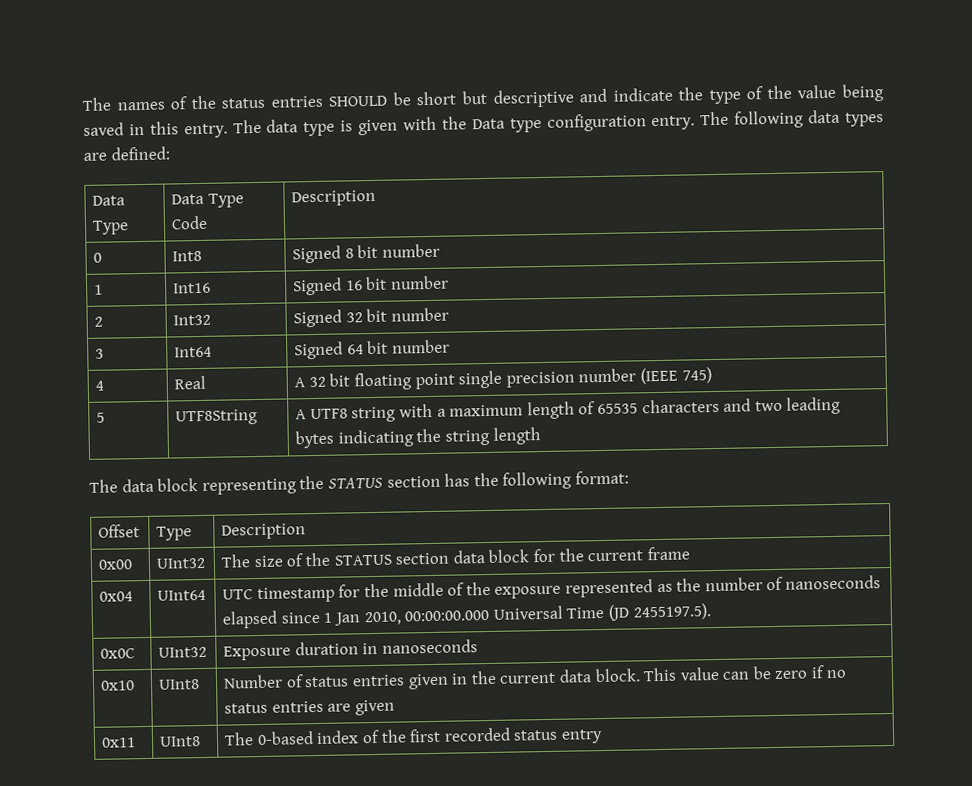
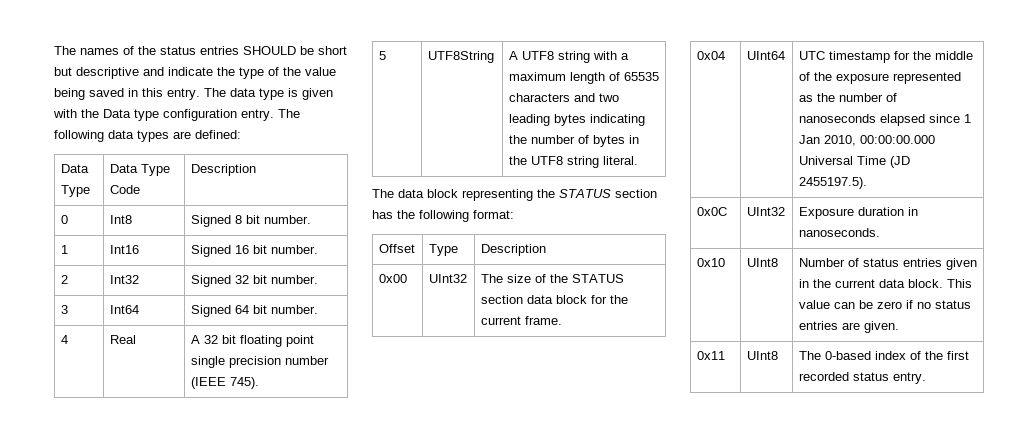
- 0 | Int8 | Signed 8 bit number
+ 0 | Int8 | Signed 8 bit number.
- 1 | Int16 | Signed 16 bit number
+ 1 | Int16 | Signed 16 bit number.
- 2 | Int32 | Signed 32 bit number
+ 2 | Int32 | Signed 32 bit number.
- 3 | Int64 | Signed 64 bit number
+ 3 | Int64 | Signed 64 bit number.
- 4 | Real | A 32 bit floating point single precision number (IEEE 745)
+ 4 | Real | A 32 bit floating point single precision number (IEEE 745).
- 5 | UTF8String | A UTF8 string with a maximum length of 65535 characters and two leading bytes indicating the string length
+ 5 | UTF8String | A UTF8 string with a maximum length of 65535 characters and two leading bytes indicating the number of bytes in the UTF8 string literal.
- 0x00 | UInt32 | The size of the STATUS section data block for the current frame
+ 0x00 | UInt32 | The size of the STATUS section data block for the current frame.
- 0x0C | UInt32 | Exposure duration in nanoseconds
+ 0x0C | UInt32 | Exposure duration in nanoseconds.
- 0x10 | UInt8 | Number of status entries given in the current data block. This value can be zero if no status entries are given
+ 0x10 | UInt8 | Number of status entries given in the current data block. This value can be zero if no status entries are given.
- 0x11 | UInt8 | The 0-based index of the first recorded status entry
+ 0x11 | UInt8 | The 0-based index of the first recorded status entry.

